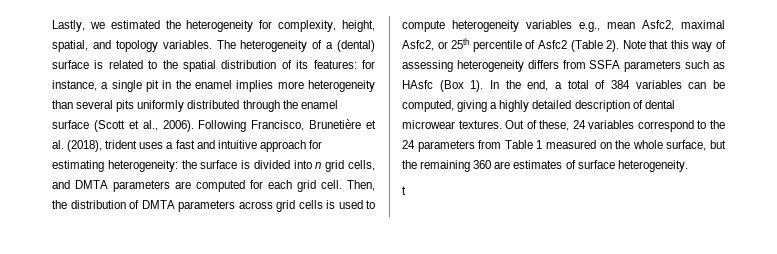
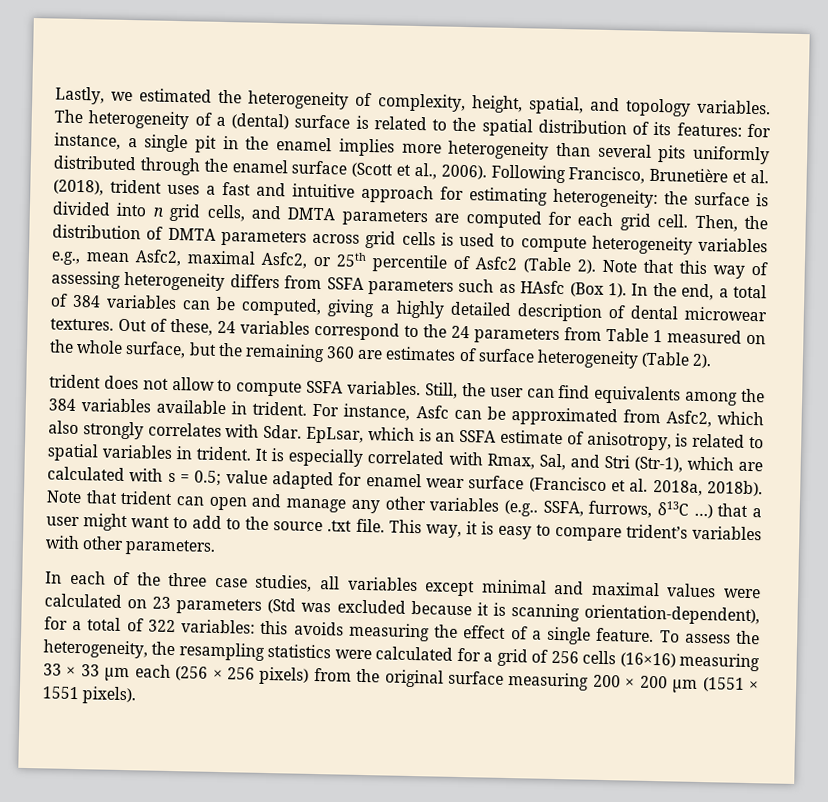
- Lastly, we estimated the heterogeneity for complexity, height, spatial, and topology variables.
+ Lastly, we estimated the heterogeneity of complexity, height, spatial, and topology variables.
- Out of these, 24 variables correspond to the 24 parameters from Table 1 measured on the whole surface, but the remaining 360 are estimates of surface heterogeneity.
- t
+ Out of these, 24 variables correspond to the 24 parameters from Table 1 measured on the whole surface, but the remaining 360 are estimates of surface heterogeneity (Table 2).
+ trident does not allow to compute SSFA variables. Still, the user can find equivalents among the 384 variables available in trident. For instance, Asfc can be approximated from Asfc2, which also strongly correlates with Sdar. EpLsar, which is an SSFA estimate of anisotropy, is related to spatial variables in trident. It is especially correlated with Rmax, Sal, and Stri (Str-1), which are calculated with s = 0.5; value adapted for enamel wear surface (Francisco et al. 2018a, 2018b). Note that trident can open and manage any other variables (e.g.. SSFA, furrows, δ13C …) that a user might want to add to the source .txt file. This way, it is easy to compare trident’s variables with other parameters.
+ In each of the three case studies, all variables except minimal and maximal values were calculated on 23 parameters (Std was excluded because it is scanning orientation-dependent), for a total of 322 variables: this avoids measuring the effect of a single feature. To assess the heterogeneity, the resampling statistics were calculated for a grid of 256 cells (16×16) measuring 33 × 33 µm each (256 × 256 pixels) from the original surface measuring 200 × 200 µm (1551 × 1551 pixels).

